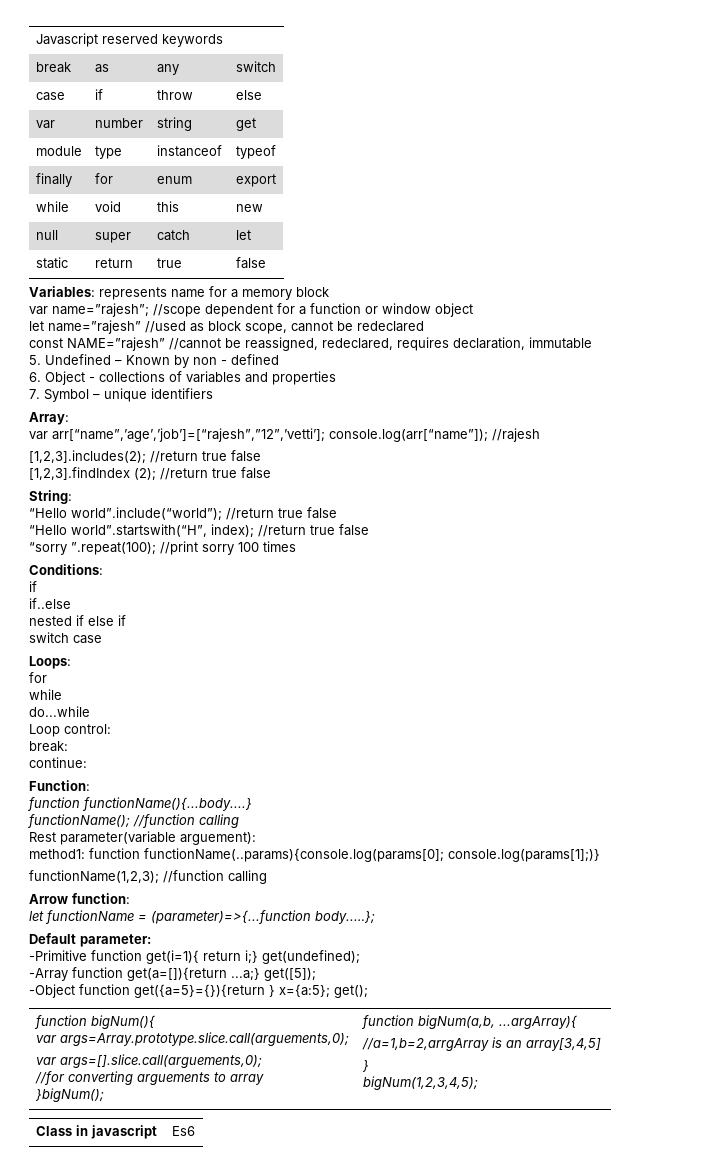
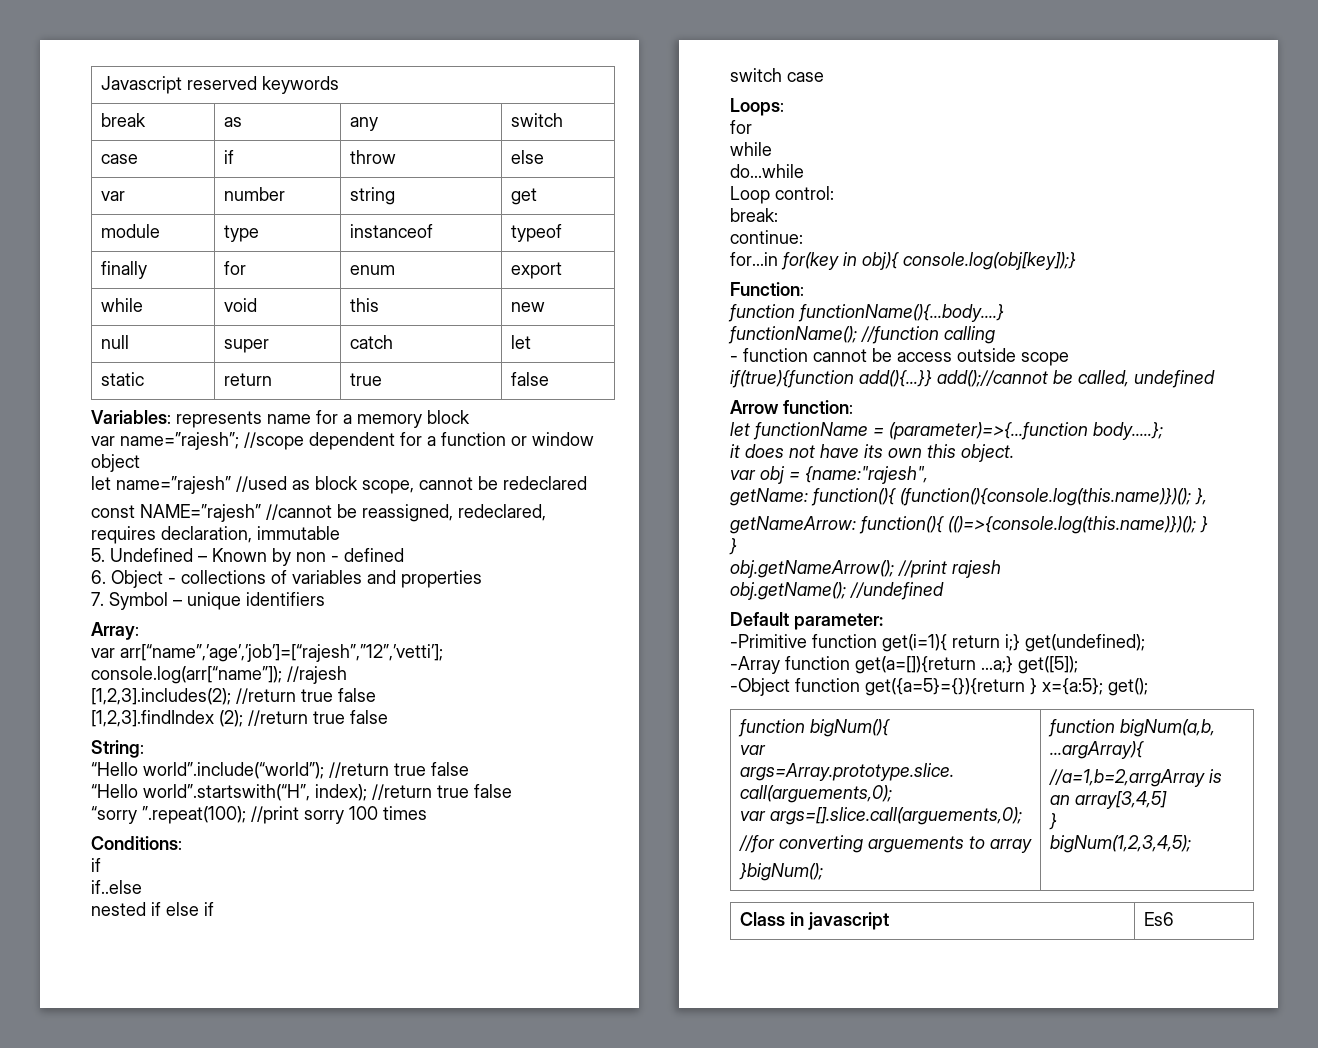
+ for...in for(key in obj){ console.log(obj[key]);}
- Rest parameter(variable arguement):
- method1: function functionName(..params){console.log(params[0]; console.log(params[1];)}
- functionName(1,2,3); //function calling
+ - function cannot be access outside scope
+ if(true){function add(){…}} add();//cannot be called, undefined
+ it does not have its own this object.
+ var obj = {name:"rajesh",
+ getName: function(){ (function(){console.log(this.name)})(); },
+ getNameArrow: function(){ (()=>{console.log(this.name)})(); }
+ }
+ obj.getNameArrow(); //print rajesh
+ obj.getName(); //undefined

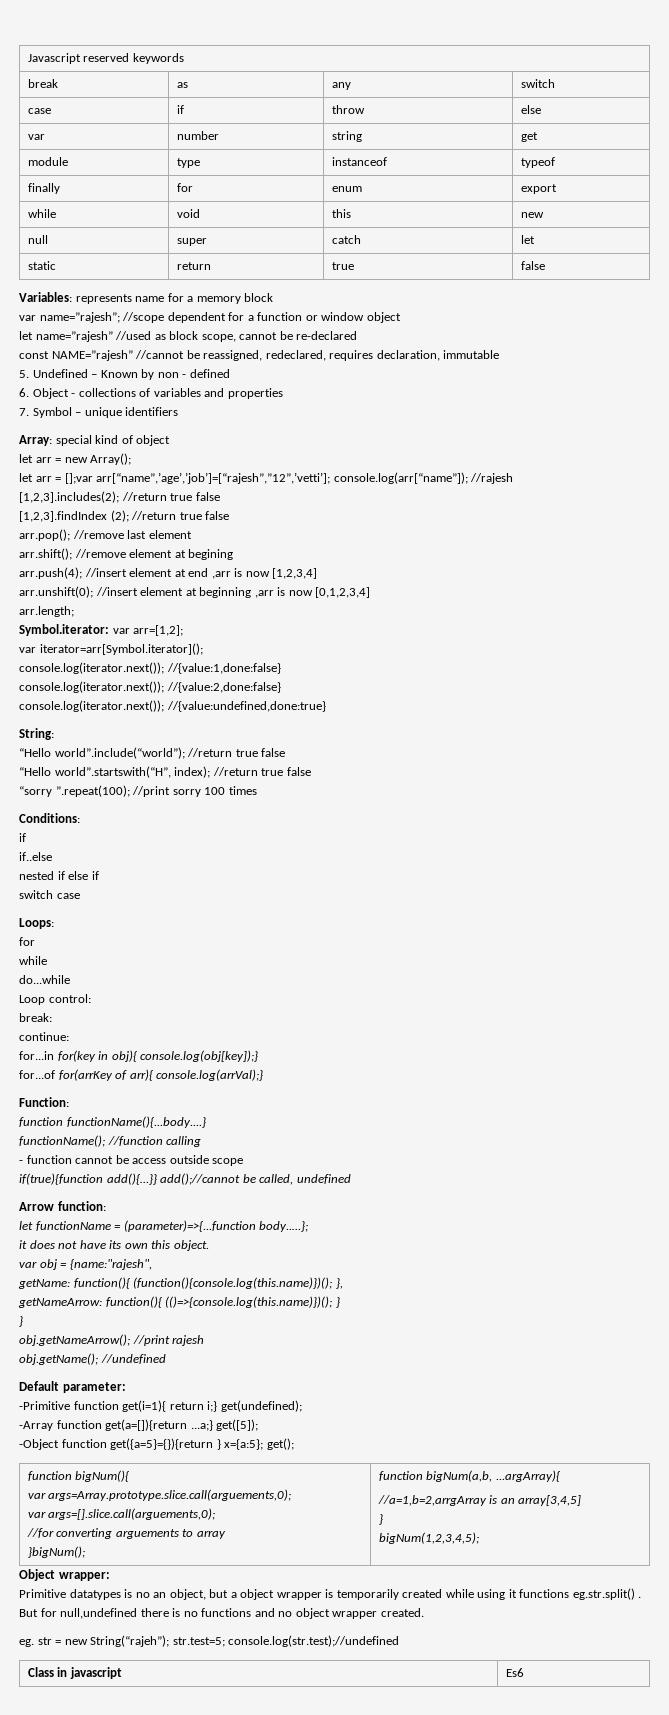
- let name=”rajesh” //used as block scope, cannot be redeclared
+ let name=”rajesh” //used as block scope, cannot be re-declared
- Array:
- var arr[“name”,’age’,’job’]=[“rajesh”,”12”,’vetti’]; console.log(arr[“name”]); //rajesh
+ Array: special kind of object
+ let arr = new Array();
+ let arr = [];var arr[“name”,’age’,’job’]=[“rajesh”,”12”,’vetti’]; console.log(arr[“name”]); //rajesh
+ arr.pop(); //remove last element
+ arr.shift(); //remove element at begining
+ arr.push(4); //insert element at end ,arr is now [1,2,3,4]
+ arr.unshift(0); //insert element at beginning ,arr is now [0,1,2,3,4]
+ arr.length;
+ Symbol.iterator: var arr=[1,2];
+ var iterator=arr[Symbol.iterator]();
+ console.log(iterator.next()); //{value:1,done:false}
+ console.log(iterator.next()); //{value:2,done:false}
+ console.log(iterator.next()); //{value:undefined,done:true}
+ for...of for(arrKey of arr){ console.log(arrVal);}
+ Object wrapper:
+ Primitive datatypes is no an object, but a object wrapper is temporarily created while using it functions eg.str.split() . But for null,undefined there is no functions and no object wrapper created.
+ eg. str = new String(“rajeh”); str.test=5; console.log(str.test);//undefined

